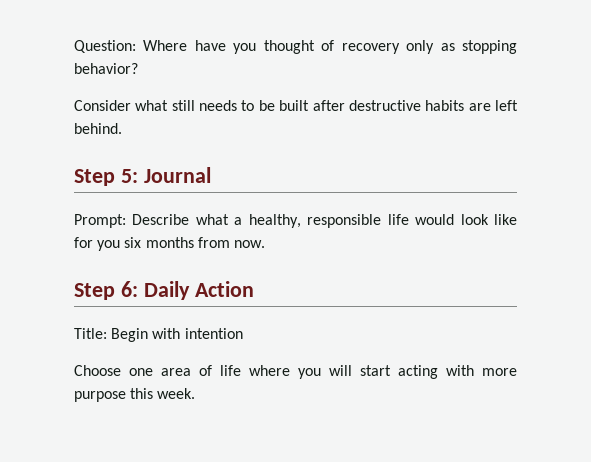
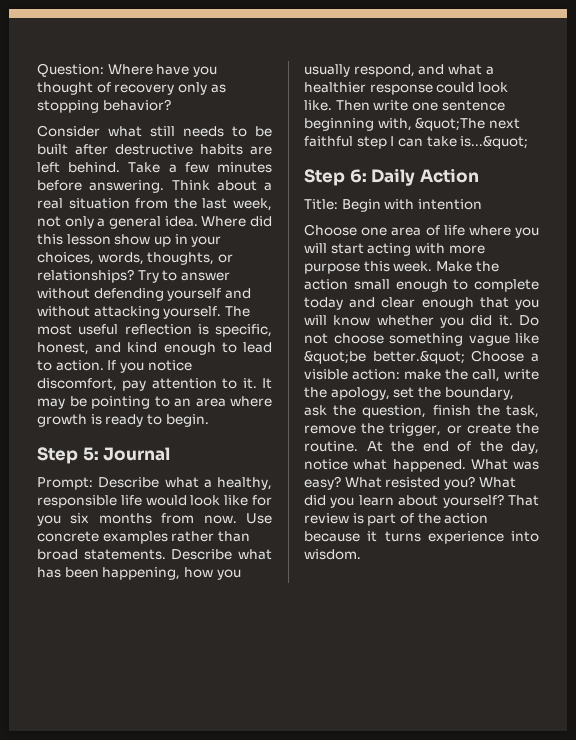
+ Take a few minutes before answering. Think about a real situation from the last week, not only a general idea. Where did this lesson show up in your choices, words, thoughts, or relationships? Try to answer without defending yourself and without attacking yourself. The most useful reflection is specific, honest, and kind enough to lead to action. If you notice discomfort, pay attention to it. It may be pointing to an area where growth is ready to begin.
+ Use concrete examples rather than broad statements. Describe what has been happening, how you usually respond, and what a healthier response could look like. Then write one sentence beginning with, &quot;The next faithful step I can take is...&quot;
+ Make the action small enough to complete today and clear enough that you will know whether you did it. Do not choose something vague like &quot;be better.&quot; Choose a visible action: make the call, write the apology, set the boundary, ask the question, finish the task, remove the trigger, or create the routine. At the end of the day, notice what happened. What was easy? What resisted you? What did you learn about yourself? That review is part of the action because it turns experience into wisdom.

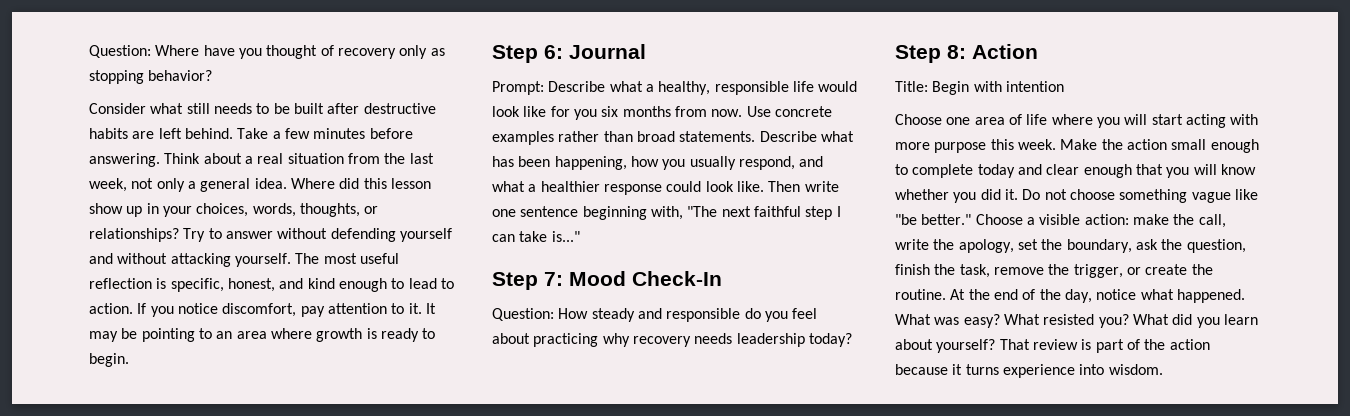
- Step 5: Journal
+ Step 6: Journal
- Then write one sentence beginning with, &quot;The next faithful step I can take is...&quot;
- Step 6: Daily Action
+ Then write one sentence beginning with, "The next faithful step I can take is..."
+ Step 7: Mood Check-In
+ Question: How steady and responsible do you feel about practicing why recovery needs leadership today?
+ Step 8: Action
- Do not choose something vague like &quot;be better.&quot; Choose a visible action: make the call, write the apology, set the boundary, ask the question, finish the task, remove the trigger, or create the routine.
+ Do not choose something vague like "be better." Choose a visible action: make the call, write the apology, set the boundary, ask the question, finish the task, remove the trigger, or create the routine.

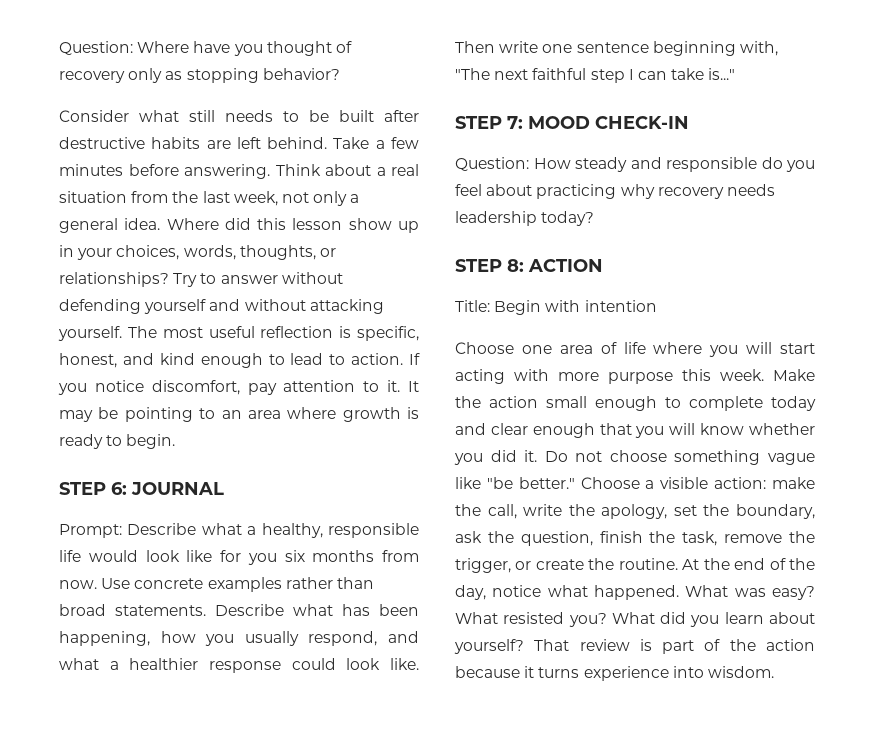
- Step 6: Journal
+ STEP 6: JOURNAL
- Step 7: Mood Check-In
+ STEP 7: MOOD CHECK-IN
- Step 8: Action
+ STEP 8: ACTION

